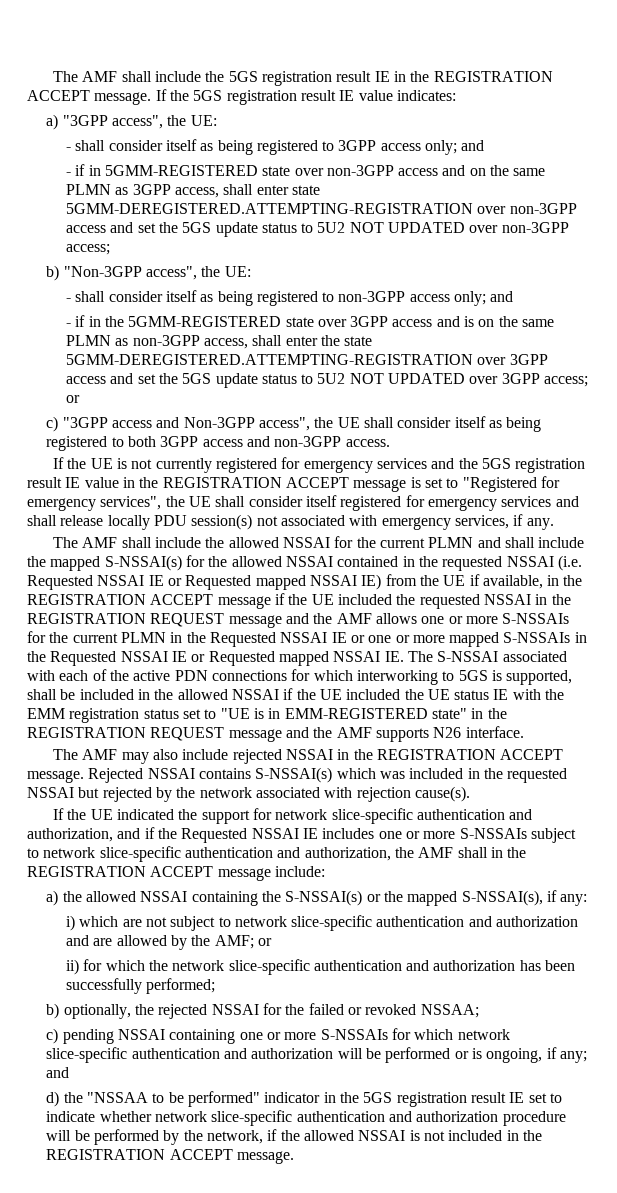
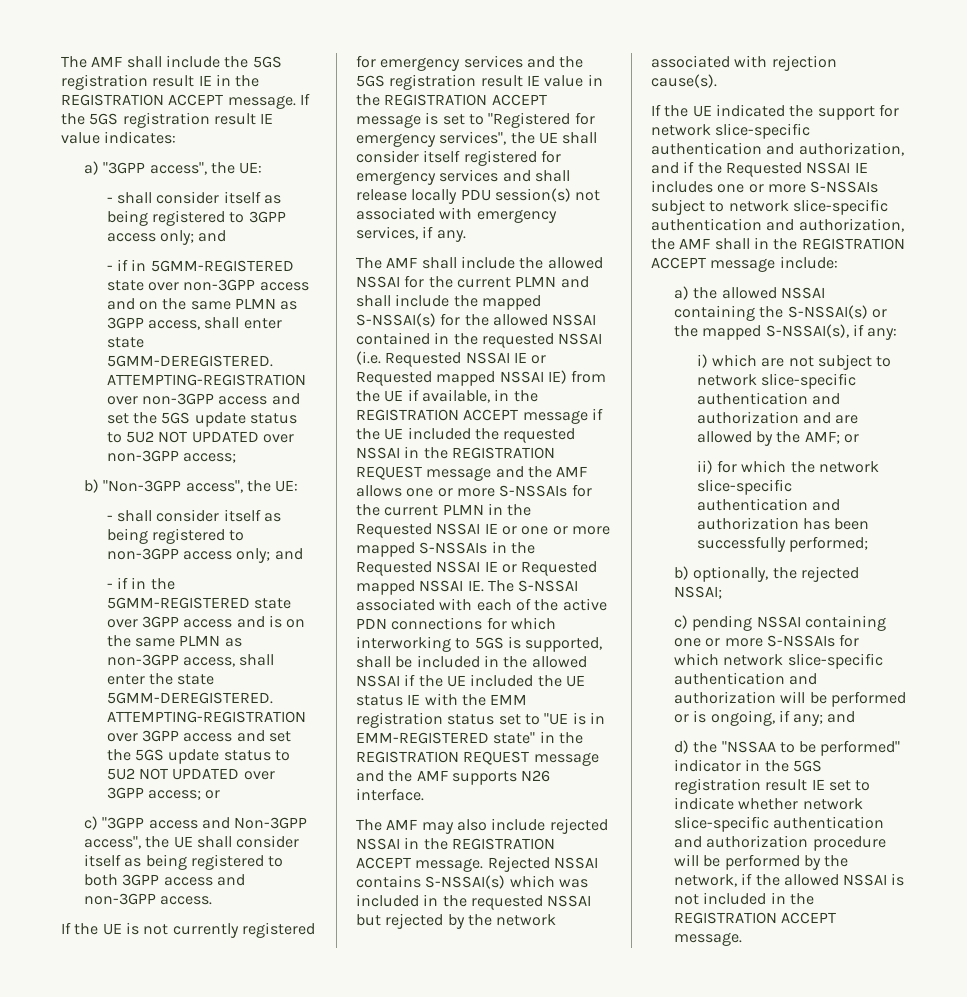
- b) optionally, the rejected NSSAI for the failed or revoked NSSAA;
+ b) optionally, the rejected NSSAI;

